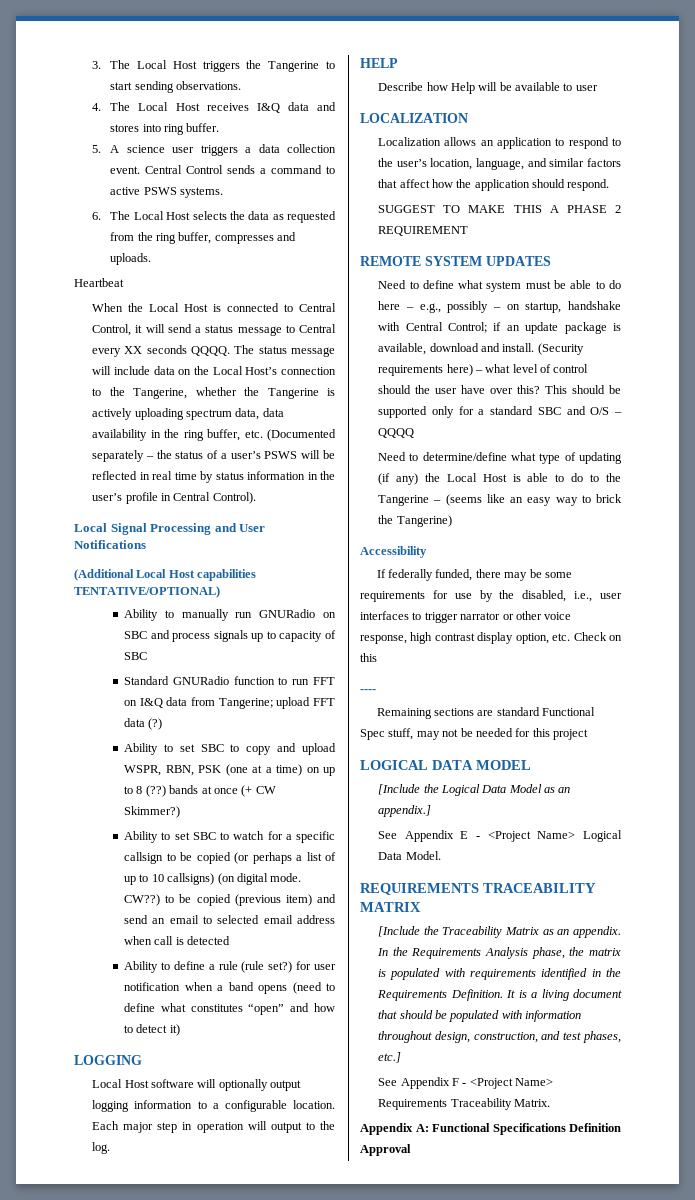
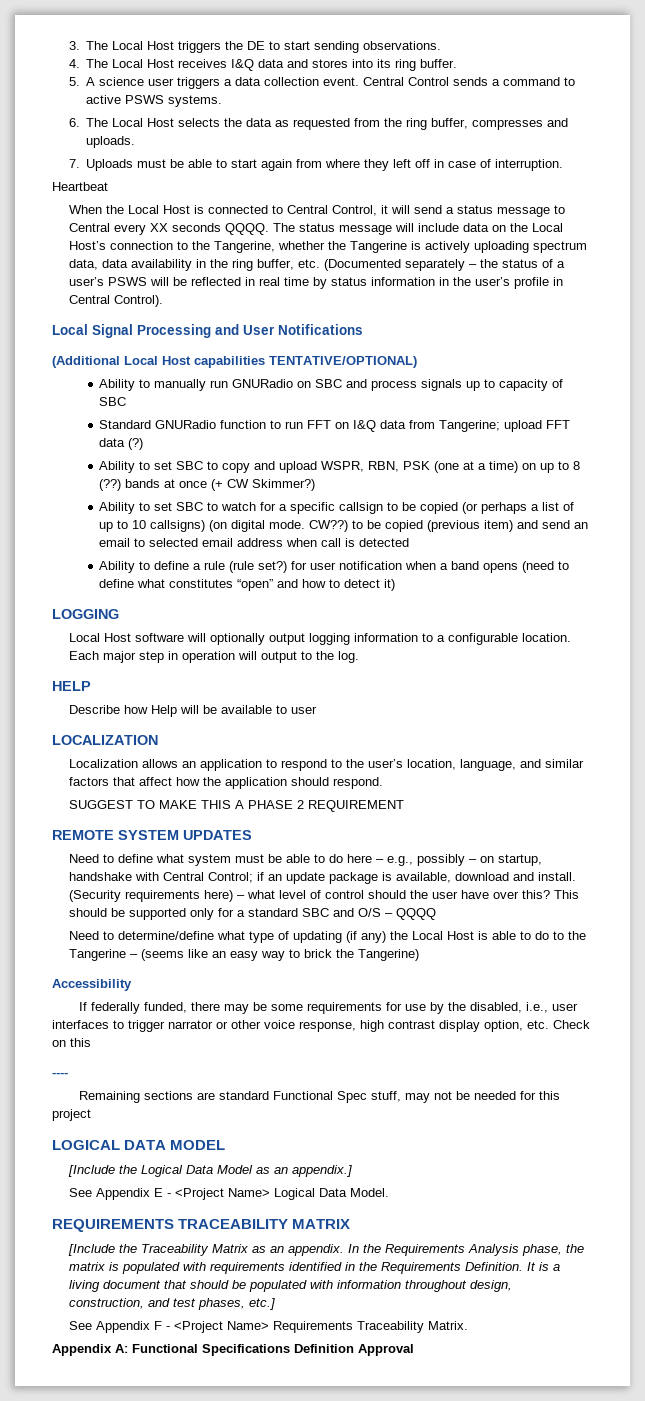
- 3. The Local Host triggers the Tangerine to start sending observations.
+ 3. The Local Host triggers the DE to start sending observations.
- 4. The Local Host receives I&Q data and stores into ring buffer.
+ 4. The Local Host receives I&Q data and stores into its ring buffer.
+ 7. Uploads must be able to start again from where they left off in case of interruption.

